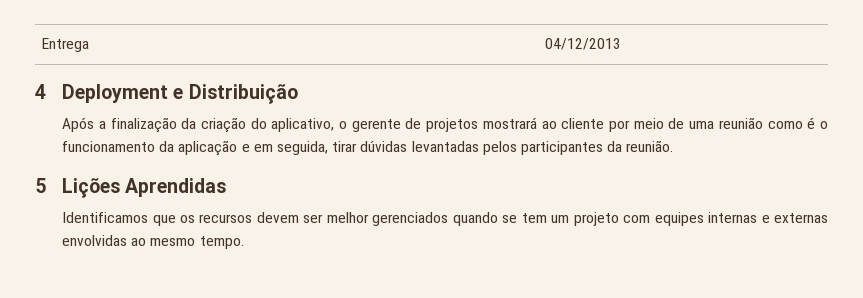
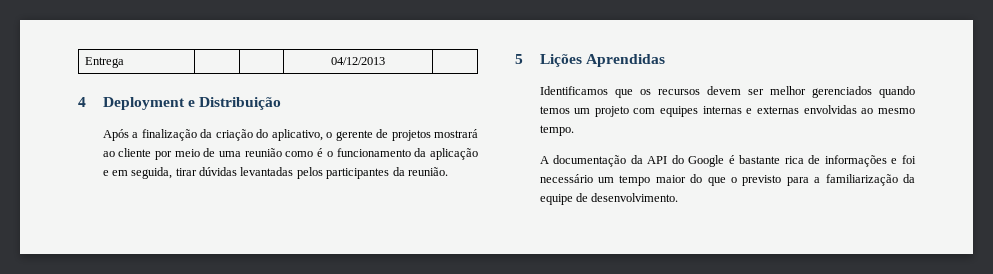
- Identificamos que os recursos devem ser melhor gerenciados quando se tem um projeto com equipes internas e externas envolvidas ao mesmo tempo.
+ Identificamos que os recursos devem ser melhor gerenciados quando temos um projeto com equipes internas e externas envolvidas ao mesmo tempo.
+ A documentação da API do Google é bastante rica de informações e foi necessário um tempo maior do que o previsto para a familiarização da equipe de desenvolvimento.

